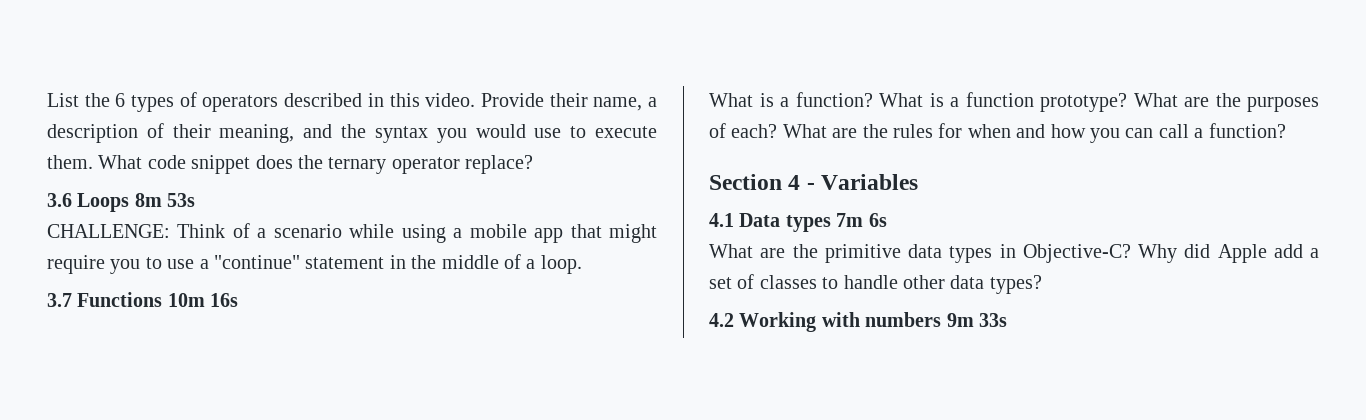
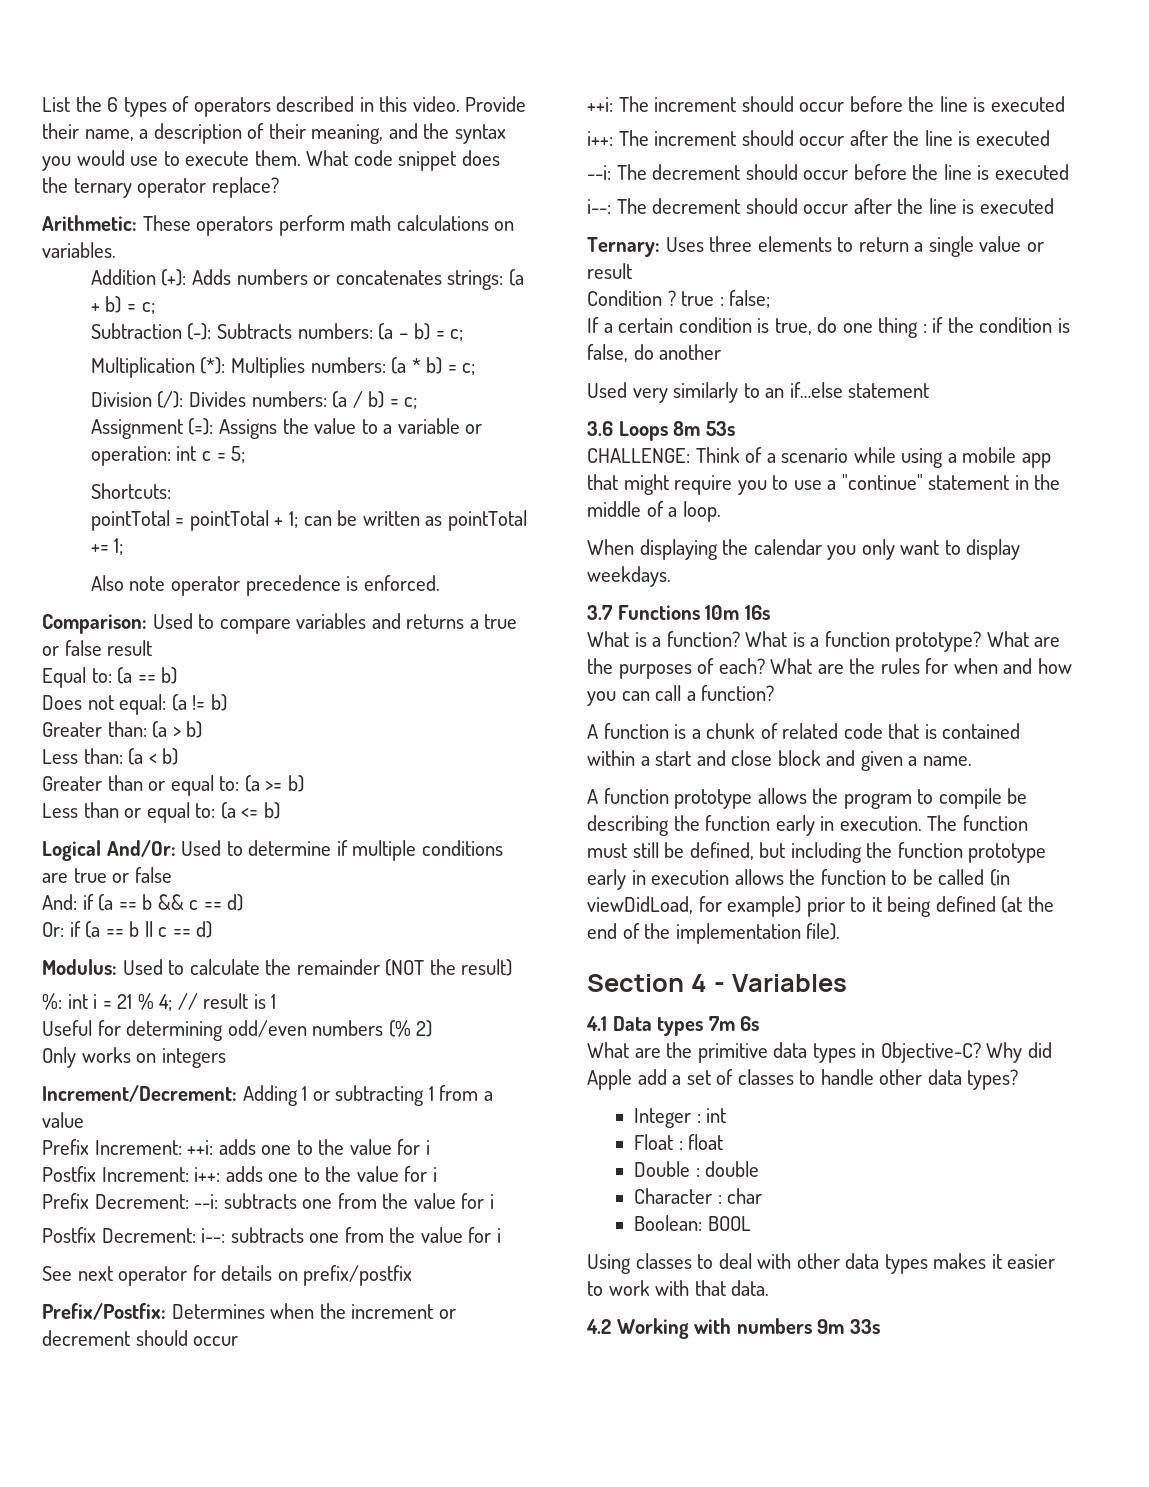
+ Arithmetic: These operators perform math calculations on variables.
+ Addition (+): Adds numbers or concatenates strings: (a + b) = c;
+ Subtraction (-): Subtracts numbers: (a – b) = c;
+ Multiplication (*): Multiplies numbers: (a * b) = c;
+ Division (/): Divides numbers: (a / b) = c;
+ Assignment (=): Assigns the value to a variable or operation: int c = 5;
+ Shortcuts:
+ pointTotal = pointTotal + 1; can be written as pointTotal += 1;
+ Also note operator precedence is enforced.
+ Comparison: Used to compare variables and returns a true or false result
+ Equal to: (a == b)
+ Does not equal: (a != b)
+ Greater than: (a > b)
+ Less than: (a < b)
+ Greater than or equal to: (a >= b)
+ Less than or equal to: (a <= b)
+ Logical And/Or: Used to determine if multiple conditions are true or false
+ And: if (a == b && c == d)
+ Or: if (a == b || c == d)
+ Modulus: Used to calculate the remainder (NOT the result)
+ %: int i = 21 % 4; // result is 1
+ Useful for determining odd/even numbers (% 2)
+ Only works on integers
+ Increment/Decrement: Adding 1 or subtracting 1 from a value
+ Prefix Increment: ++i: adds one to the value for i
+ Postfix Increment: i++: adds one to the value for i
+ Prefix Decrement: --i: subtracts one from the value for i
+ Postfix Decrement: i--: subtracts one from the value for i
+ See next operator for details on prefix/postfix
+ Prefix/Postfix: Determines when the increment or decrement should occur
+ ++i: The increment should occur before the line is executed
+ i++: The increment should occur after the line is executed
+ --i: The decrement should occur before the line is executed
+ i--: The decrement should occur after the line is executed
+ Ternary: Uses three elements to return a single value or result
+ Condition ? true : false;
+ If a certain condition is true, do one thing : if the condition is false, do another
+ Used very similarly to an if…else statement
+ When displaying the calendar you only want to display weekdays.
+ A function is a chunk of related code that is contained within a start and close block and given a name.
+ A function prototype allows the program to compile be describing the function early in execution. The function must still be defined, but including the function prototype early in execution allows the function to be called (in viewDidLoad, for example) prior to it being defined (at the end of the implementation file).
+ Integer : int
+ Float : float
+ Double : double
+ Character : char
+ Boolean: BOOL
+ Using classes to deal with other data types makes it easier to work with that data.

